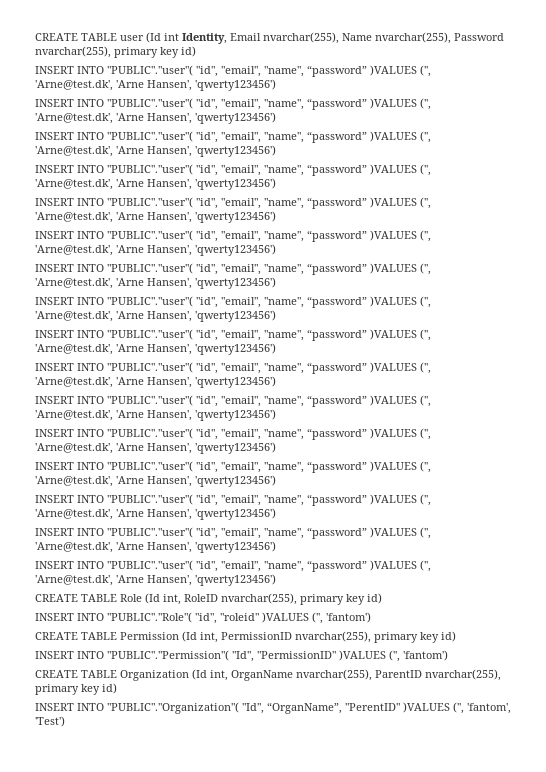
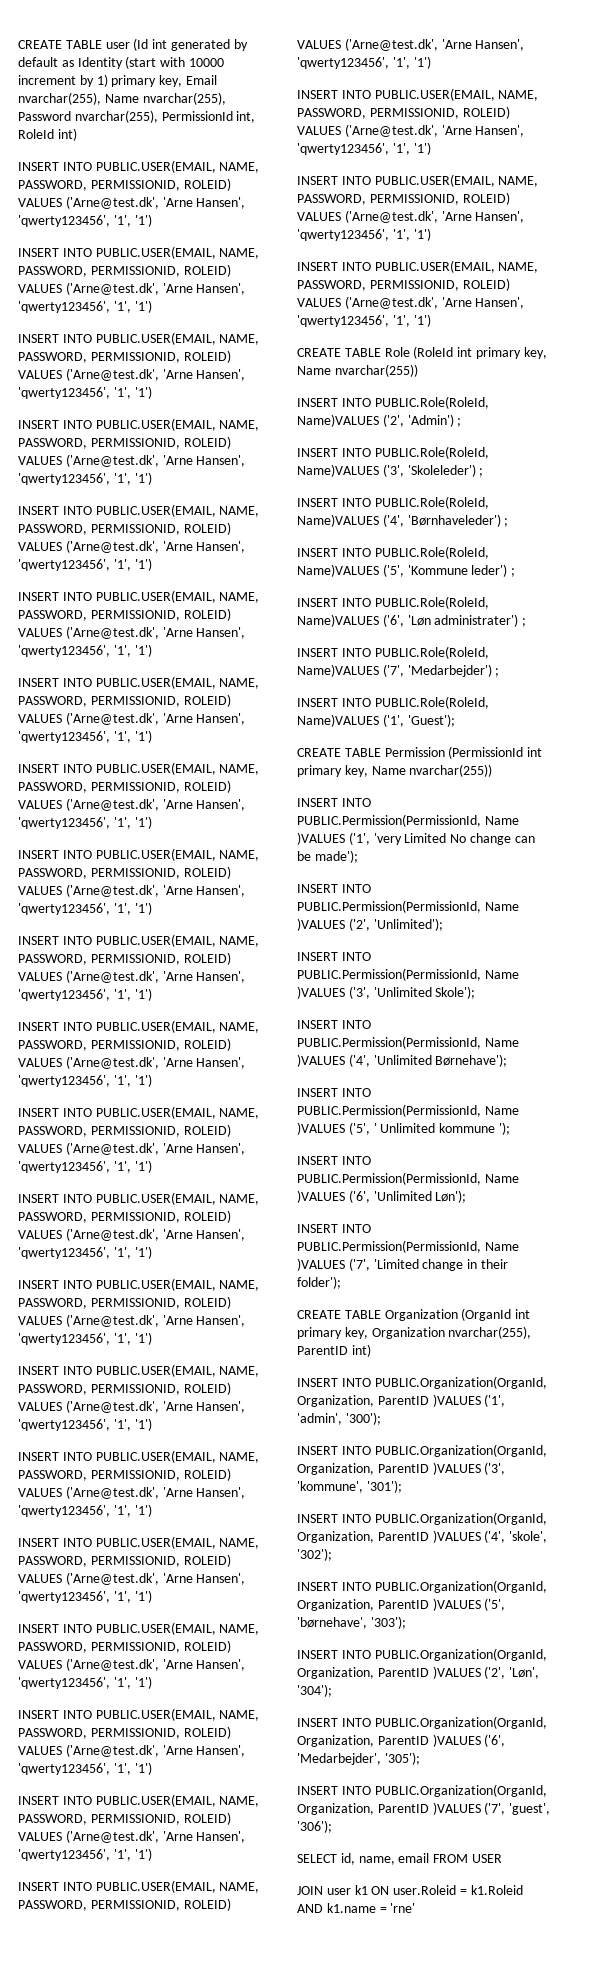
- CREATE TABLE user (Id int Identity, Email nvarchar(255), Name nvarchar(255), Password nvarchar(255), primary key id)
- INSERT INTO "PUBLIC"."user"( "id", "email", "name", “password” )VALUES ('', 'Arne@test.dk', 'Arne Hansen', 'qwerty123456')
- INSERT INTO "PUBLIC"."user"( "id", "email", "name", “password” )VALUES ('', 'Arne@test.dk', 'Arne Hansen', 'qwerty123456')
- INSERT INTO "PUBLIC"."user"( "id", "email", "name", “password” )VALUES ('', 'Arne@test.dk', 'Arne Hansen', 'qwerty123456')
- INSERT INTO "PUBLIC"."user"( "id", "email", "name", “password” )VALUES ('', 'Arne@test.dk', 'Arne Hansen', 'qwerty123456')
- INSERT INTO "PUBLIC"."user"( "id", "email", "name", “password” )VALUES ('', 'Arne@test.dk', 'Arne Hansen', 'qwerty123456')
- INSERT INTO "PUBLIC"."user"( "id", "email", "name", “password” )VALUES ('', 'Arne@test.dk', 'Arne Hansen', 'qwerty123456')
- INSERT INTO "PUBLIC"."user"( "id", "email", "name", “password” )VALUES ('', 'Arne@test.dk', 'Arne Hansen', 'qwerty123456')
- INSERT INTO "PUBLIC"."user"( "id", "email", "name", “password” )VALUES ('', 'Arne@test.dk', 'Arne Hansen', 'qwerty123456')
- INSERT INTO "PUBLIC"."user"( "id", "email", "name", “password” )VALUES ('', 'Arne@test.dk', 'Arne Hansen', 'qwerty123456')
- INSERT INTO "PUBLIC"."user"( "id", "email", "name", “password” )VALUES ('', 'Arne@test.dk', 'Arne Hansen', 'qwerty123456')
- INSERT INTO "PUBLIC"."user"( "id", "email", "name", “password” )VALUES ('', 'Arne@test.dk', 'Arne Hansen', 'qwerty123456')
- INSERT INTO "PUBLIC"."user"( "id", "email", "name", “password” )VALUES ('', 'Arne@test.dk', 'Arne Hansen', 'qwerty123456')
- INSERT INTO "PUBLIC"."user"( "id", "email", "name", “password” )VALUES ('', 'Arne@test.dk', 'Arne Hansen', 'qwerty123456')
- INSERT INTO "PUBLIC"."user"( "id", "email", "name", “password” )VALUES ('', 'Arne@test.dk', 'Arne Hansen', 'qwerty123456')
- INSERT INTO "PUBLIC"."user"( "id", "email", "name", “password” )VALUES ('', 'Arne@test.dk', 'Arne Hansen', 'qwerty123456')
- INSERT INTO "PUBLIC"."user"( "id", "email", "name", “password” )VALUES ('', 'Arne@test.dk', 'Arne Hansen', 'qwerty123456')
- CREATE TABLE Role (Id int, RoleID nvarchar(255), primary key id)
- INSERT INTO "PUBLIC"."Role"( "id", "roleid" )VALUES ('', 'fantom')
- CREATE TABLE Permission (Id int, PermissionID nvarchar(255), primary key id)
- INSERT INTO "PUBLIC"."Permission"( "Id", "PermissionID" )VALUES ('', 'fantom')
- CREATE TABLE Organization (Id int, OrganName nvarchar(255), ParentID nvarchar(255), primary key id)
- INSERT INTO "PUBLIC"."Organization"( "Id", “OrganName”, "PerentID" )VALUES ('', 'fantom', 'Test')
+ CREATE TABLE user (Id int generated by default as Identity (start with 10000 increment by 1) primary key, Email nvarchar(255), Name nvarchar(255), Password nvarchar(255), PermissionId int, RoleId int)
+ INSERT INTO PUBLIC.USER(EMAIL, NAME, PASSWORD, PERMISSIONID, ROLEID) VALUES ('Arne@test.dk', 'Arne Hansen', 'qwerty123456', '1', '1')
+ INSERT INTO PUBLIC.USER(EMAIL, NAME, PASSWORD, PERMISSIONID, ROLEID) VALUES ('Arne@test.dk', 'Arne Hansen', 'qwerty123456', '1', '1')
+ INSERT INTO PUBLIC.USER(EMAIL, NAME, PASSWORD, PERMISSIONID, ROLEID) VALUES ('Arne@test.dk', 'Arne Hansen', 'qwerty123456', '1', '1')
+ INSERT INTO PUBLIC.USER(EMAIL, NAME, PASSWORD, PERMISSIONID, ROLEID) VALUES ('Arne@test.dk', 'Arne Hansen', 'qwerty123456', '1', '1')
+ INSERT INTO PUBLIC.USER(EMAIL, NAME, PASSWORD, PERMISSIONID, ROLEID) VALUES ('Arne@test.dk', 'Arne Hansen', 'qwerty123456', '1', '1')
+ INSERT INTO PUBLIC.USER(EMAIL, NAME, PASSWORD, PERMISSIONID, ROLEID) VALUES ('Arne@test.dk', 'Arne Hansen', 'qwerty123456', '1', '1')
+ INSERT INTO PUBLIC.USER(EMAIL, NAME, PASSWORD, PERMISSIONID, ROLEID) VALUES ('Arne@test.dk', 'Arne Hansen', 'qwerty123456', '1', '1')
+ INSERT INTO PUBLIC.USER(EMAIL, NAME, PASSWORD, PERMISSIONID, ROLEID) VALUES ('Arne@test.dk', 'Arne Hansen', 'qwerty123456', '1', '1')
+ INSERT INTO PUBLIC.USER(EMAIL, NAME, PASSWORD, PERMISSIONID, ROLEID) VALUES ('Arne@test.dk', 'Arne Hansen', 'qwerty123456', '1', '1')
+ INSERT INTO PUBLIC.USER(EMAIL, NAME, PASSWORD, PERMISSIONID, ROLEID) VALUES ('Arne@test.dk', 'Arne Hansen', 'qwerty123456', '1', '1')
+ INSERT INTO PUBLIC.USER(EMAIL, NAME, PASSWORD, PERMISSIONID, ROLEID) VALUES ('Arne@test.dk', 'Arne Hansen', 'qwerty123456', '1', '1')
+ INSERT INTO PUBLIC.USER(EMAIL, NAME, PASSWORD, PERMISSIONID, ROLEID) VALUES ('Arne@test.dk', 'Arne Hansen', 'qwerty123456', '1', '1')
+ INSERT INTO PUBLIC.USER(EMAIL, NAME, PASSWORD, PERMISSIONID, ROLEID) VALUES ('Arne@test.dk', 'Arne Hansen', 'qwerty123456', '1', '1')
+ INSERT INTO PUBLIC.USER(EMAIL, NAME, PASSWORD, PERMISSIONID, ROLEID) VALUES ('Arne@test.dk', 'Arne Hansen', 'qwerty123456', '1', '1')
+ INSERT INTO PUBLIC.USER(EMAIL, NAME, PASSWORD, PERMISSIONID, ROLEID) VALUES ('Arne@test.dk', 'Arne Hansen', 'qwerty123456', '1', '1')
+ INSERT INTO PUBLIC.USER(EMAIL, NAME, PASSWORD, PERMISSIONID, ROLEID) VALUES ('Arne@test.dk', 'Arne Hansen', 'qwerty123456', '1', '1')
+ INSERT INTO PUBLIC.USER(EMAIL, NAME, PASSWORD, PERMISSIONID, ROLEID) VALUES ('Arne@test.dk', 'Arne Hansen', 'qwerty123456', '1', '1')
+ INSERT INTO PUBLIC.USER(EMAIL, NAME, PASSWORD, PERMISSIONID, ROLEID) VALUES ('Arne@test.dk', 'Arne Hansen', 'qwerty123456', '1', '1')
+ INSERT INTO PUBLIC.USER(EMAIL, NAME, PASSWORD, PERMISSIONID, ROLEID) VALUES ('Arne@test.dk', 'Arne Hansen', 'qwerty123456', '1', '1')
+ INSERT INTO PUBLIC.USER(EMAIL, NAME, PASSWORD, PERMISSIONID, ROLEID) VALUES ('Arne@test.dk', 'Arne Hansen', 'qwerty123456', '1', '1')
+ INSERT INTO PUBLIC.USER(EMAIL, NAME, PASSWORD, PERMISSIONID, ROLEID) VALUES ('Arne@test.dk', 'Arne Hansen', 'qwerty123456', '1', '1')
+ INSERT INTO PUBLIC.USER(EMAIL, NAME, PASSWORD, PERMISSIONID, ROLEID) VALUES ('Arne@test.dk', 'Arne Hansen', 'qwerty123456', '1', '1')
+ INSERT INTO PUBLIC.USER(EMAIL, NAME, PASSWORD, PERMISSIONID, ROLEID) VALUES ('Arne@test.dk', 'Arne Hansen', 'qwerty123456', '1', '1')
+ INSERT INTO PUBLIC.USER(EMAIL, NAME, PASSWORD, PERMISSIONID, ROLEID) VALUES ('Arne@test.dk', 'Arne Hansen', 'qwerty123456', '1', '1')
+ CREATE TABLE Role (RoleId int primary key, Name nvarchar(255))
+ INSERT INTO PUBLIC.Role(RoleId, Name)VALUES ('2', 'Admin') ;
+ INSERT INTO PUBLIC.Role(RoleId, Name)VALUES ('3', 'Skoleleder') ;
+ INSERT INTO PUBLIC.Role(RoleId, Name)VALUES ('4', 'Børnhaveleder') ;
+ INSERT INTO PUBLIC.Role(RoleId, Name)VALUES ('5', 'Kommune leder') ;
+ INSERT INTO PUBLIC.Role(RoleId, Name)VALUES ('6', 'Løn administrater') ;
+ INSERT INTO PUBLIC.Role(RoleId, Name)VALUES ('7', 'Medarbejder') ;
+ INSERT INTO PUBLIC.Role(RoleId, Name)VALUES ('1', 'Guest');
+ CREATE TABLE Permission (PermissionId int primary key, Name nvarchar(255))
+ INSERT INTO PUBLIC.Permission(PermissionId, Name )VALUES ('1', 'very Limited No change can be made');
+ INSERT INTO PUBLIC.Permission(PermissionId, Name )VALUES ('2', 'Unlimited');
+ INSERT INTO PUBLIC.Permission(PermissionId, Name )VALUES ('3', 'Unlimited Skole');
+ INSERT INTO PUBLIC.Permission(PermissionId, Name )VALUES ('4', 'Unlimited Børnehave');
+ INSERT INTO PUBLIC.Permission(PermissionId, Name )VALUES ('5', ' Unlimited kommune ');
+ INSERT INTO PUBLIC.Permission(PermissionId, Name )VALUES ('6', 'Unlimited Løn');
+ INSERT INTO PUBLIC.Permission(PermissionId, Name )VALUES ('7', 'Limited change in their folder');
+ CREATE TABLE Organization (OrganId int primary key, Organization nvarchar(255), ParentID int)
+ INSERT INTO PUBLIC.Organization(OrganId, Organization, ParentID )VALUES ('1', 'admin', '300');
+ INSERT INTO PUBLIC.Organization(OrganId, Organization, ParentID )VALUES ('3', 'kommune', '301');
+ INSERT INTO PUBLIC.Organization(OrganId, Organization, ParentID )VALUES ('4', 'skole', '302');
+ INSERT INTO PUBLIC.Organization(OrganId, Organization, ParentID )VALUES ('5', 'børnehave', '303');
+ INSERT INTO PUBLIC.Organization(OrganId, Organization, ParentID )VALUES ('2', 'Løn', '304');
+ INSERT INTO PUBLIC.Organization(OrganId, Organization, ParentID )VALUES ('6', 'Medarbejder', '305');
+ INSERT INTO PUBLIC.Organization(OrganId, Organization, ParentID )VALUES ('7', 'guest', '306');
+ SELECT id, name, email FROM USER
+ JOIN user k1 ON user.Roleid = k1.Roleid AND k1.name = 'rne'

